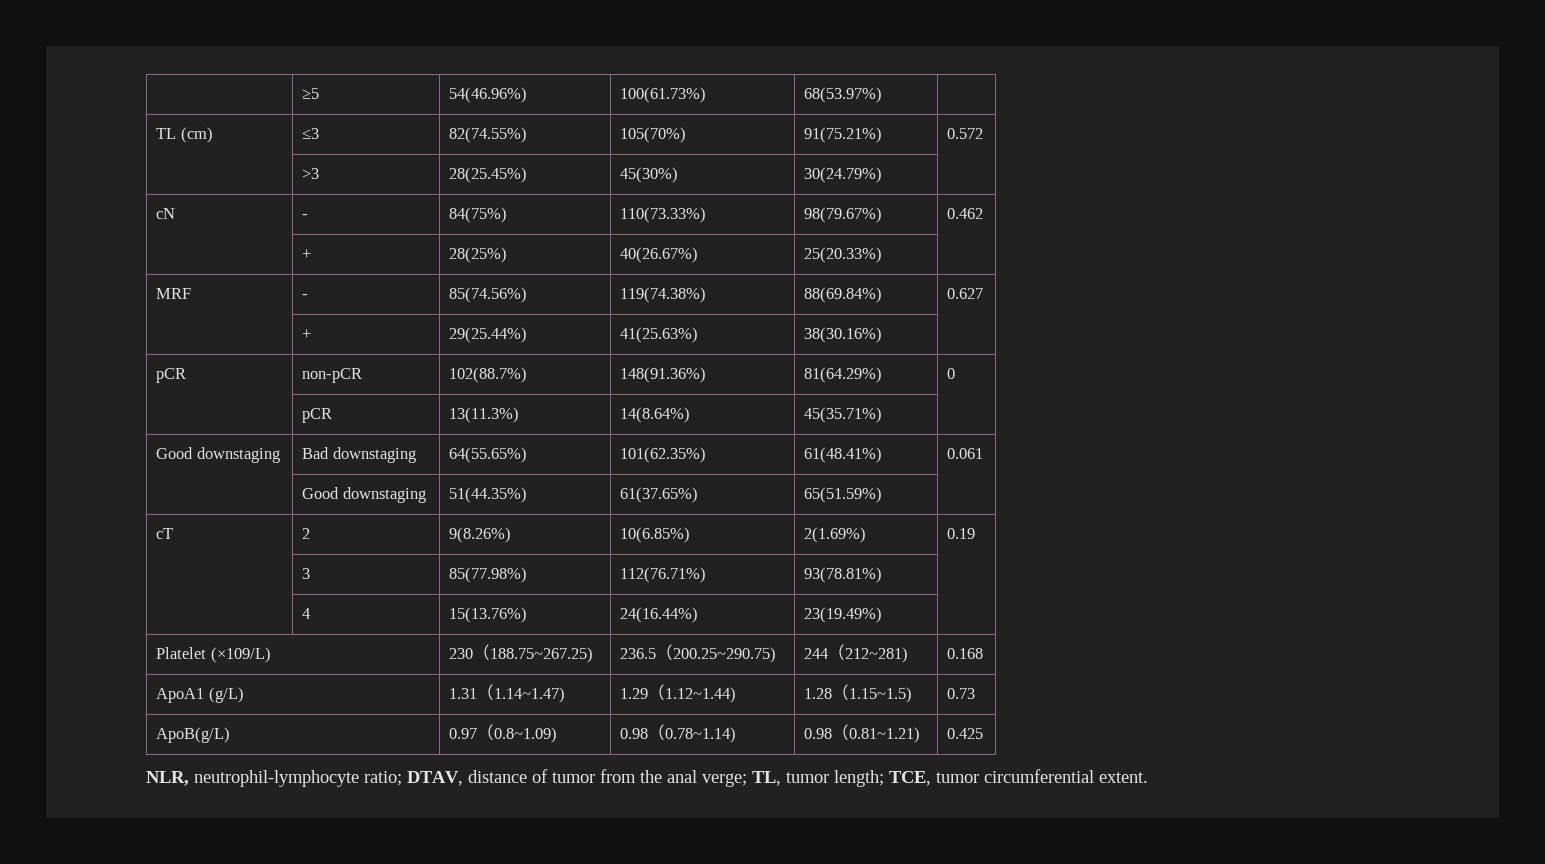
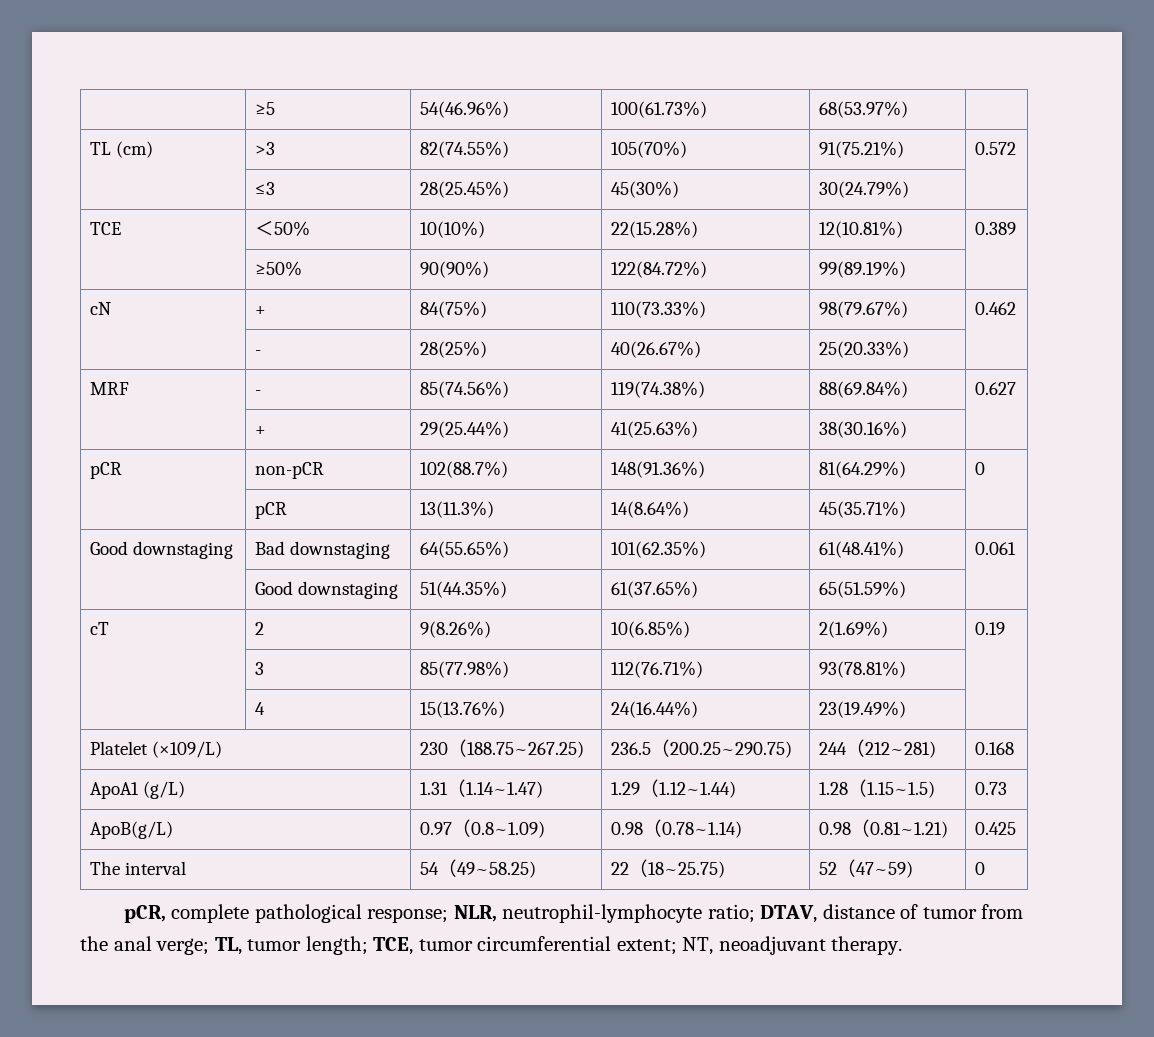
- TL (cm) | ≤3 | 82(74.55%) | 105(70%) | 91(75.21%) | 0.572
+ TL (cm) | >3 | 82(74.55%) | 105(70%) | 91(75.21%) | 0.572
- | >3 | 28(25.45%) | 45(30%) | 30(24.79%) |
+ | ≤3 | 28(25.45%) | 45(30%) | 30(24.79%) |
+ TCE | ＜50% | 10(10%) | 22(15.28%) | 12(10.81%) | 0.389
+ | ≥50% | 90(90%) | 122(84.72%) | 99(89.19%) |
- cN | - | 84(75%) | 110(73.33%) | 98(79.67%) | 0.462
+ cN | + | 84(75%) | 110(73.33%) | 98(79.67%) | 0.462
- | + | 28(25%) | 40(26.67%) | 25(20.33%) |
+ | - | 28(25%) | 40(26.67%) | 25(20.33%) |
- NLR, neutrophil-lymphocyte ratio; DTAV, distance of tumor from the anal verge; TL, tumor length; TCE, tumor circumferential extent.
+ The interval | 54（49~58.25) | 22（18~25.75) | 52（47~59) | 0
+ pCR, complete pathological response; NLR, neutrophil-lymphocyte ratio; DTAV, distance of tumor from the anal verge; TL, tumor length; TCE, tumor circumferential extent; NT, neoadjuvant therapy.

